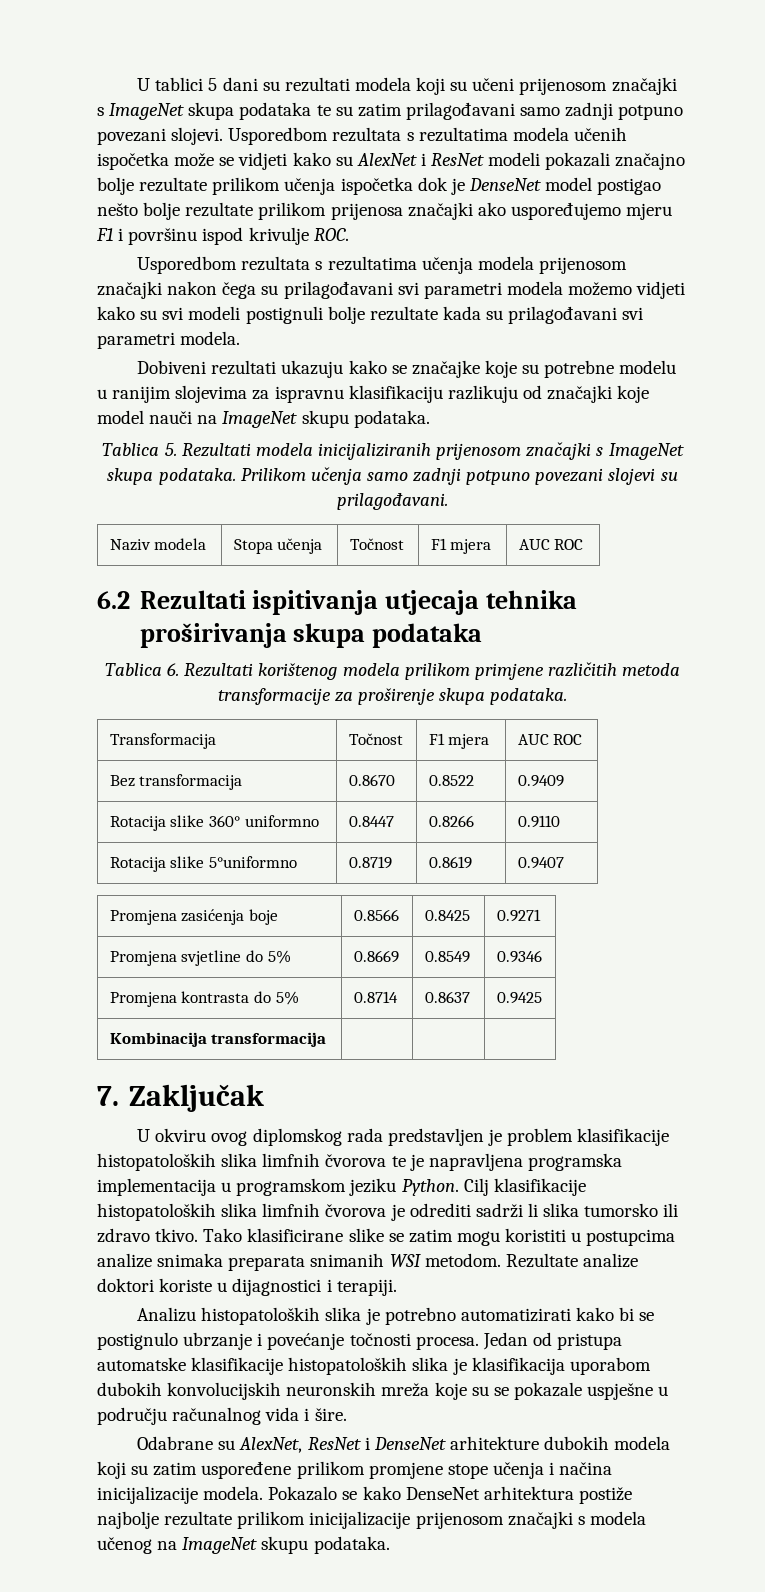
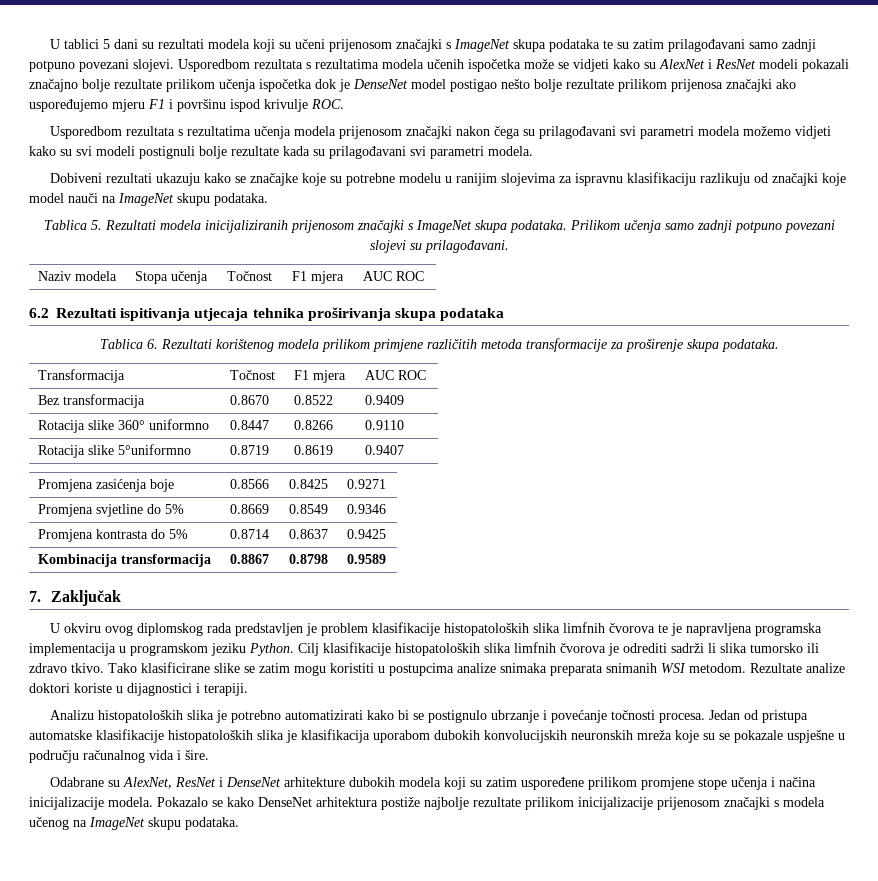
- Kombinacija transformacija | | |
+ Kombinacija transformacija | 0.8867 | 0.8798 | 0.9589

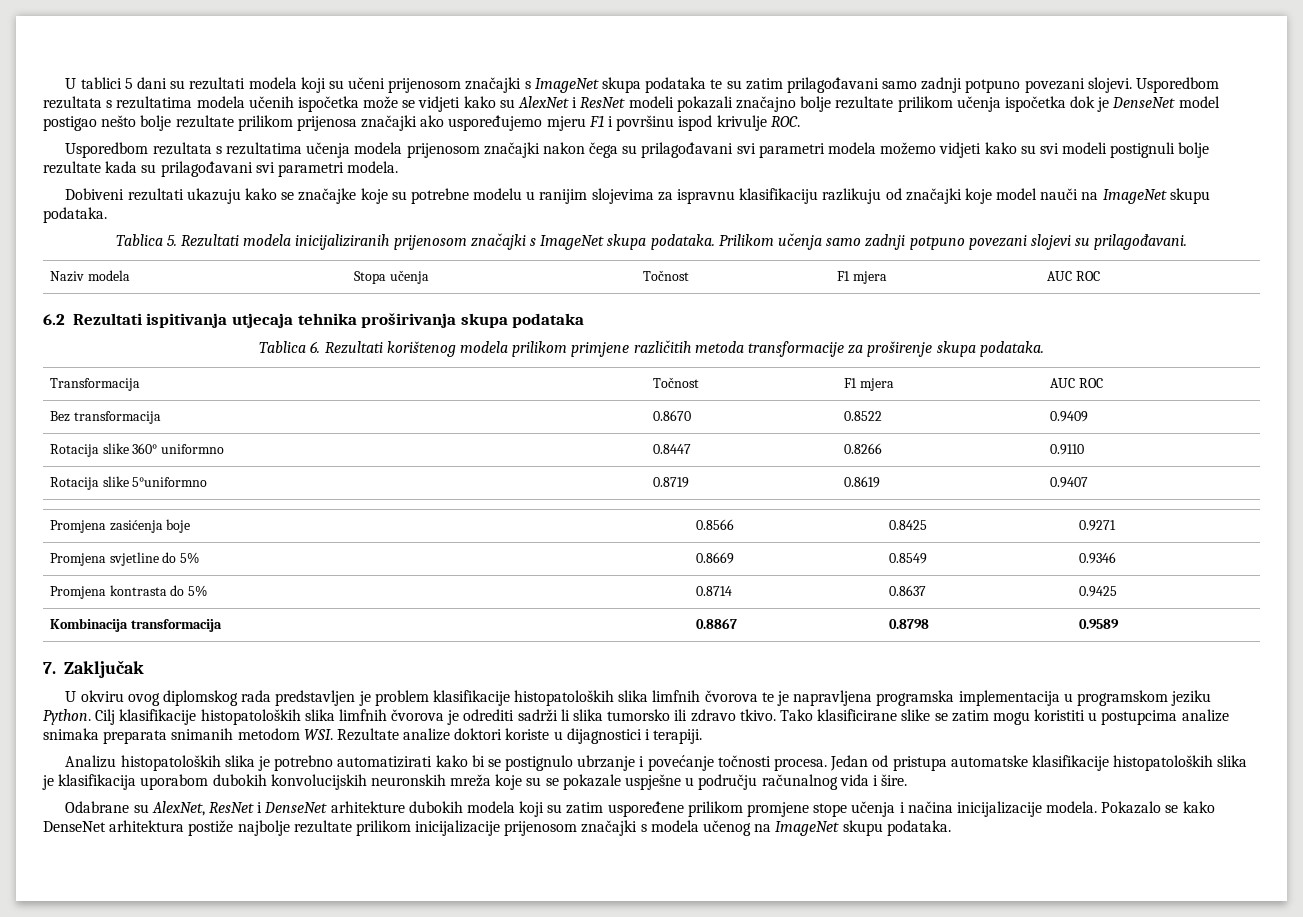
- Tako klasificirane slike se zatim mogu koristiti u postupcima analize snimaka preparata snimanih WSI metodom. Rezultate analize doktori koriste u dijagnostici i terapiji.
+ Tako klasificirane slike se zatim mogu koristiti u postupcima analize snimaka preparata snimanih metodom WSI. Rezultate analize doktori koriste u dijagnostici i terapiji.

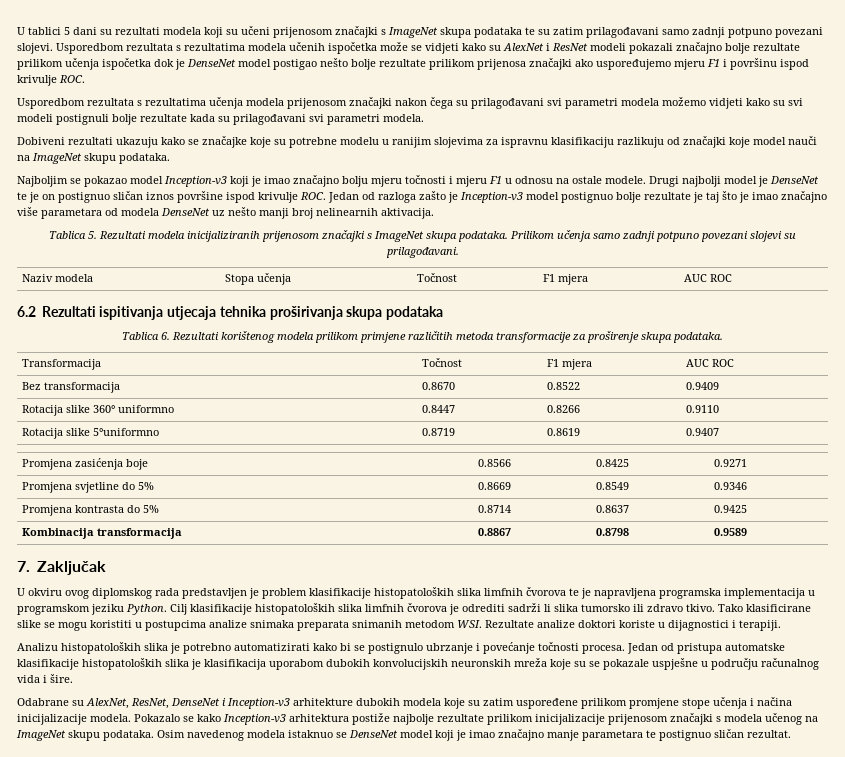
+ Najboljim se pokazao model Inception-v3 koji je imao značajno bolju mjeru točnosti i mjeru F1 u odnosu na ostale modele. Drugi najbolji model je DenseNet te je on postignuo sličan iznos površine ispod krivulje ROC. Jedan od razloga zašto je Inception-v3 model postignuo bolje rezultate je taj što je imao značajno više parametara od modela DenseNet uz nešto manji broj nelinearnih aktivacija.
- Tako klasificirane slike se zatim mogu koristiti u postupcima analize snimaka preparata snimanih metodom WSI. Rezultate analize doktori koriste u dijagnostici i terapiji.
+ Tako klasificirane slike se mogu koristiti u postupcima analize snimaka preparata snimanih metodom WSI. Rezultate analize doktori koriste u dijagnostici i terapiji.
- Odabrane su AlexNet, ResNet i DenseNet arhitekture dubokih modela koji su zatim uspoređene prilikom promjene stope učenja i načina inicijalizacije modela.
+ Odabrane su AlexNet, ResNet, DenseNet i Inception-v3 arhitekture dubokih modela koje su zatim uspoređene prilikom promjene stope učenja i načina inicijalizacije modela.
- Pokazalo se kako DenseNet arhitektura postiže najbolje rezultate prilikom inicijalizacije prijenosom značajki s modela učenog na ImageNet skupu podataka.
+ Pokazalo se kako Inception-v3 arhitektura postiže najbolje rezultate prilikom inicijalizacije prijenosom značajki s modela učenog na ImageNet skupu podataka.
+ Osim navedenog modela istaknuo se DenseNet model koji je imao značajno manje parametara te postignuo sličan rezultat.

